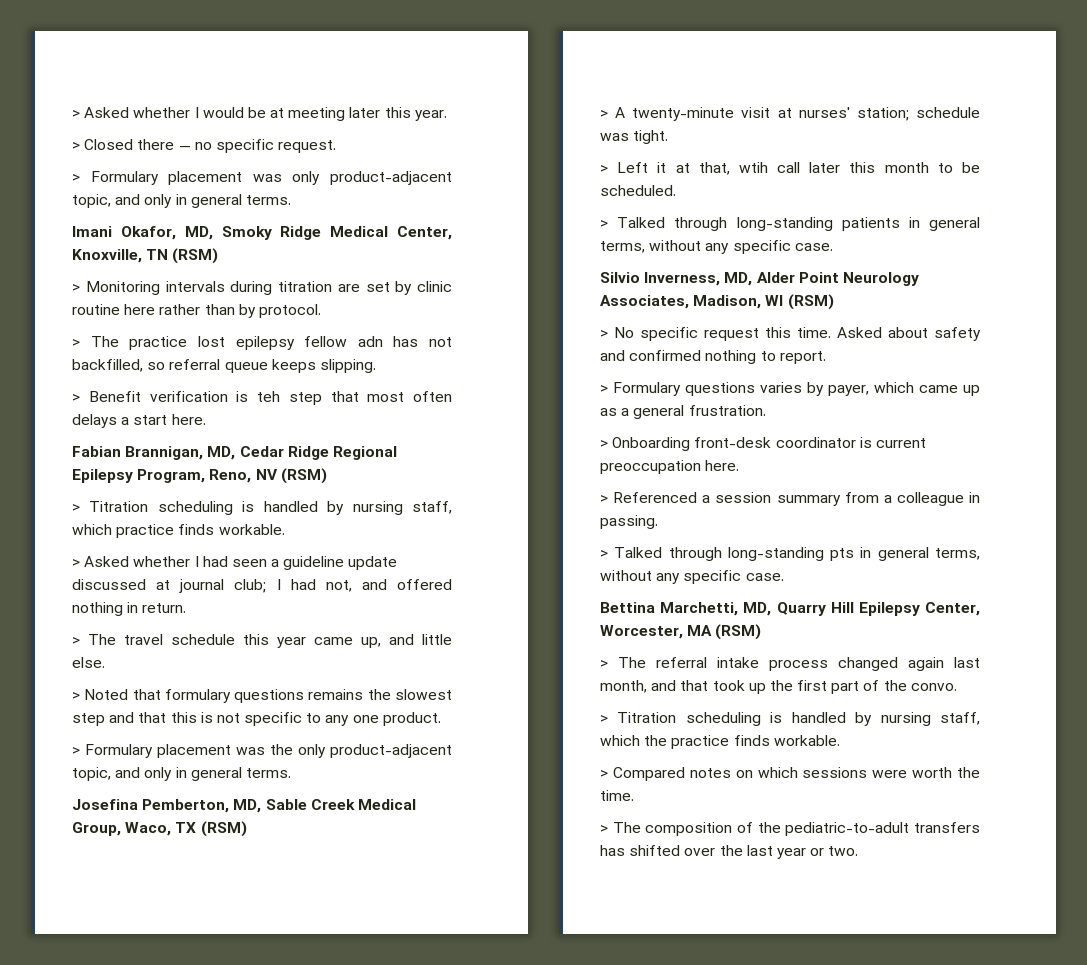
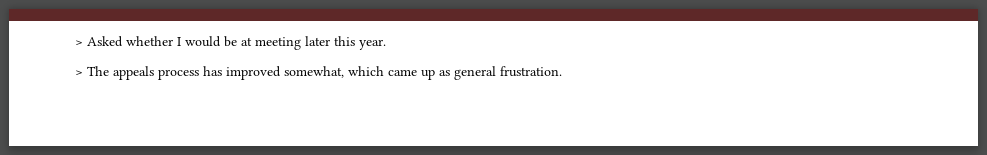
- > Closed there — no specific request.
- > Formulary placement was only product-adjacent topic, and only in general terms.
- Imani Okafor, MD, Smoky Ridge Medical Center, Knoxville, TN (RSM)
- > Monitoring intervals during titration are set by clinic routine here rather than by protocol.
- > The practice lost epilepsy fellow adn has not backfilled, so referral queue keeps slipping.
- > Benefit verification is teh step that most often delays a start here.
- Fabian Brannigan, MD, Cedar Ridge Regional Epilepsy Program, Reno, NV (RSM)
- > Titration scheduling is handled by nursing staff, which practice finds workable.
- > Asked whether I had seen a guideline update discussed at journal club; I had not, and offered nothing in return.
- > The travel schedule this year came up, and little else.
- > Noted that formulary questions remains the slowest step and that this is not specific to any one product.
- > Formulary placement was the only product-adjacent topic, and only in general terms.
- Josefina Pemberton, MD, Sable Creek Medical Group, Waco, TX (RSM)
- > A twenty-minute visit at nurses' station; schedule was tight.
- > Left it at that, wtih call later this month to be scheduled.
- > Talked through long-standing patients in general terms, without any specific case.
- Silvio Inverness, MD, Alder Point Neurology Associates, Madison, WI (RSM)
- > No specific request this time. Asked about safety and confirmed nothing to report.
- > Formulary questions varies by payer, which came up as a general frustration.
+ > The appeals process has improved somewhat, which came up as general frustration.
- > Onboarding front-desk coordinator is current preoccupation here.
- > Referenced a session summary from a colleague in passing.
- > Talked through long-standing pts in general terms, without any specific case.
- Bettina Marchetti, MD, Quarry Hill Epilepsy Center, Worcester, MA (RSM)
- > The referral intake process changed again last month, and that took up the first part of the convo.
- > Titration scheduling is handled by nursing staff, which the practice finds workable.
- > Compared notes on which sessions were worth the time.
- > The composition of the pediatric-to-adult transfers has shifted over the last year or two.

